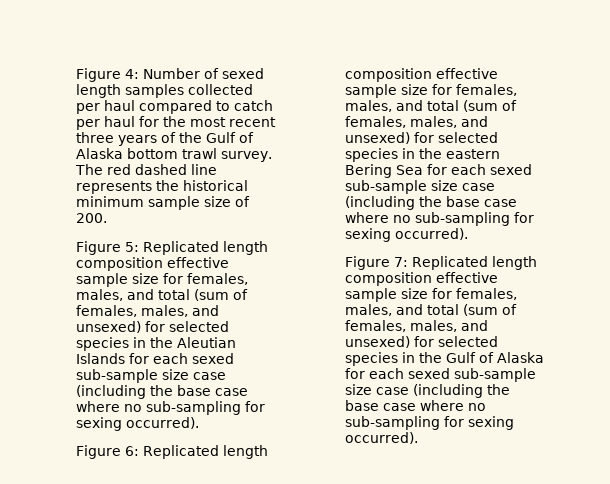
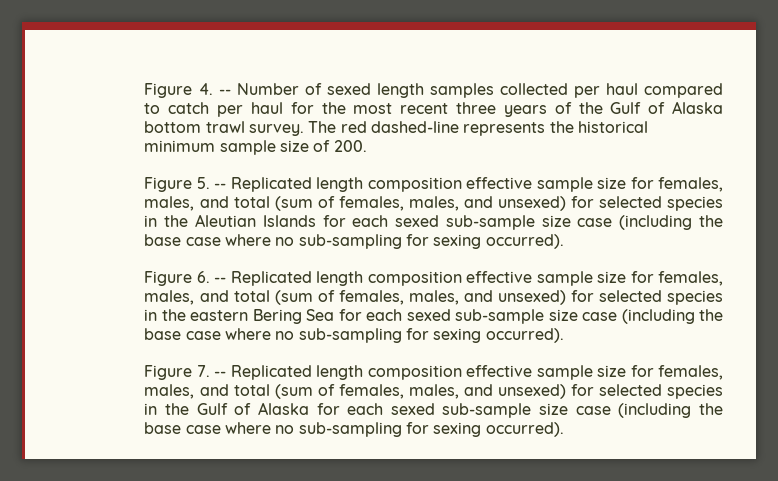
- Figure 4: Number of sexed length samples collected per haul compared to catch per haul for the most recent three years of the Gulf of Alaska bottom trawl survey.
+ Figure 4. -- Number of sexed length samples collected per haul compared to catch per haul for the most recent three years of the Gulf of Alaska bottom trawl survey.
- The red dashed line represents the historical minimum sample size of 200.
+ The red dashed-line represents the historical minimum sample size of 200.
- Figure 5: Replicated length composition effective sample size for females, males, and total (sum of females, males, and unsexed) for selected species in the Aleutian Islands for each sexed sub-sample size case (including the base case where no sub-sampling for sexing occurred).
+ Figure 5. -- Replicated length composition effective sample size for females, males, and total (sum of females, males, and unsexed) for selected species in the Aleutian Islands for each sexed sub-sample size case (including the base case where no sub-sampling for sexing occurred).
- Figure 6: Replicated length composition effective sample size for females, males, and total (sum of females, males, and unsexed) for selected species in the eastern Bering Sea for each sexed sub-sample size case (including the base case where no sub-sampling for sexing occurred).
+ Figure 6. -- Replicated length composition effective sample size for females, males, and total (sum of females, males, and unsexed) for selected species in the eastern Bering Sea for each sexed sub-sample size case (including the base case where no sub-sampling for sexing occurred).
- Figure 7: Replicated length composition effective sample size for females, males, and total (sum of females, males, and unsexed) for selected species in the Gulf of Alaska for each sexed sub-sample size case (including the base case where no sub-sampling for sexing occurred).
+ Figure 7. -- Replicated length composition effective sample size for females, males, and total (sum of females, males, and unsexed) for selected species in the Gulf of Alaska for each sexed sub-sample size case (including the base case where no sub-sampling for sexing occurred).

